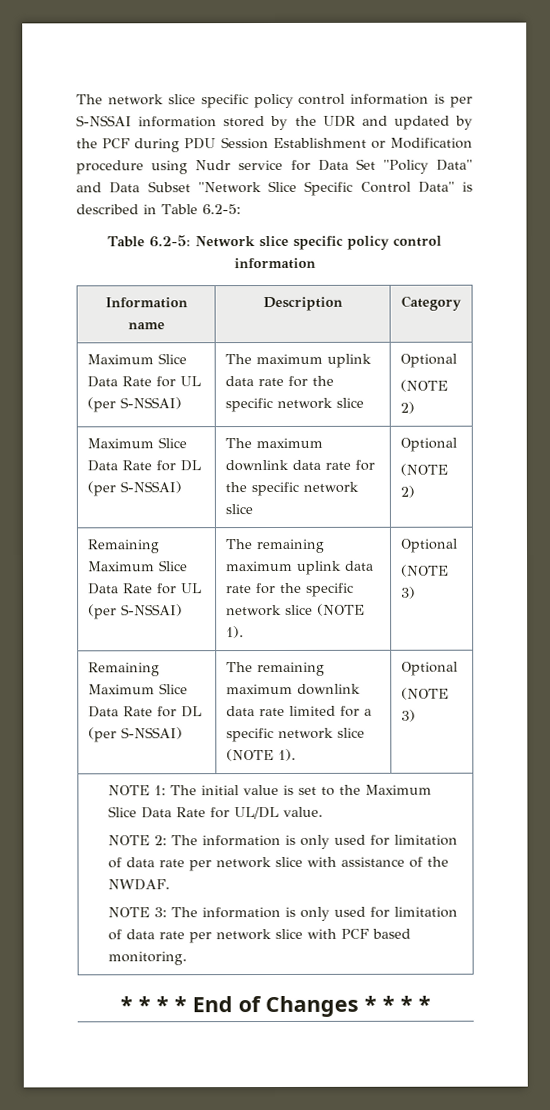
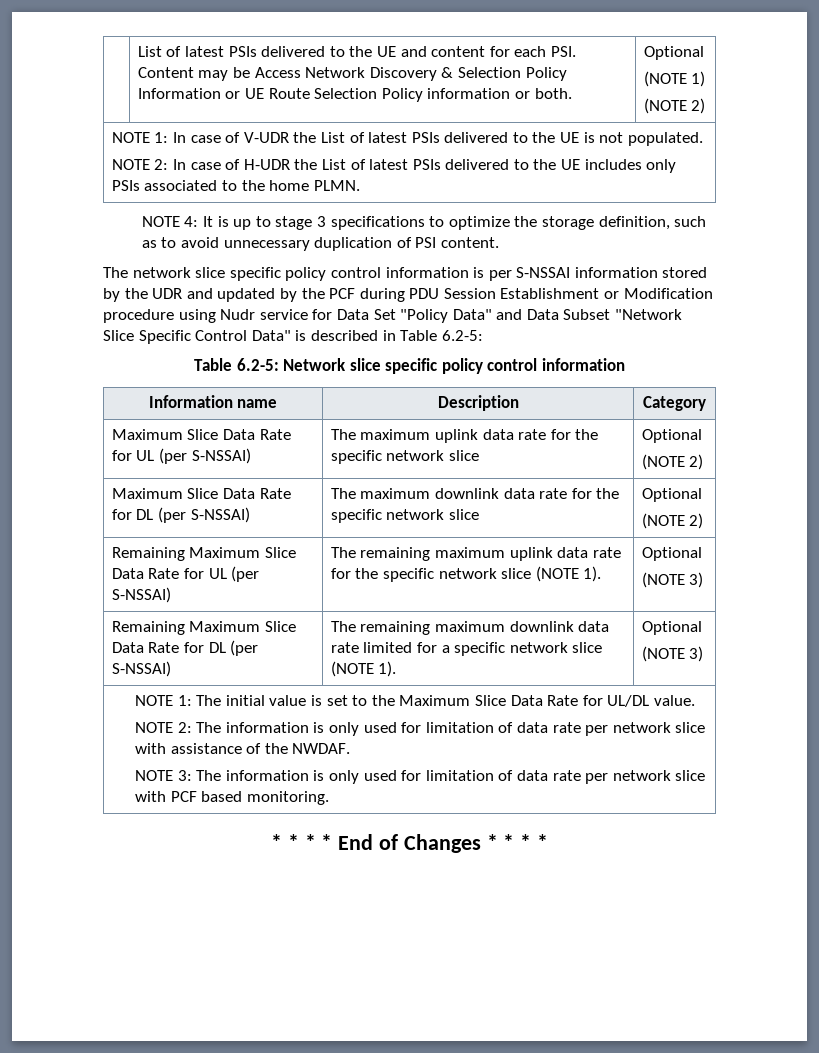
+ | List of latest PSIs delivered to the UE and content for each PSI. Content may be Access Network Discovery & Selection Policy Information or UE Route Selection Policy information or both. | Optional
+ (NOTE 1)
+ (NOTE 2)
+ NOTE 1: In case of V-UDR the List of latest PSIs delivered to the UE is not populated.
+ NOTE 2: In case of H-UDR the List of latest PSIs delivered to the UE includes only PSIs associated to the home PLMN.
+ NOTE 4: It is up to stage 3 specifications to optimize the storage definition, such as to avoid unnecessary duplication of PSI content.

